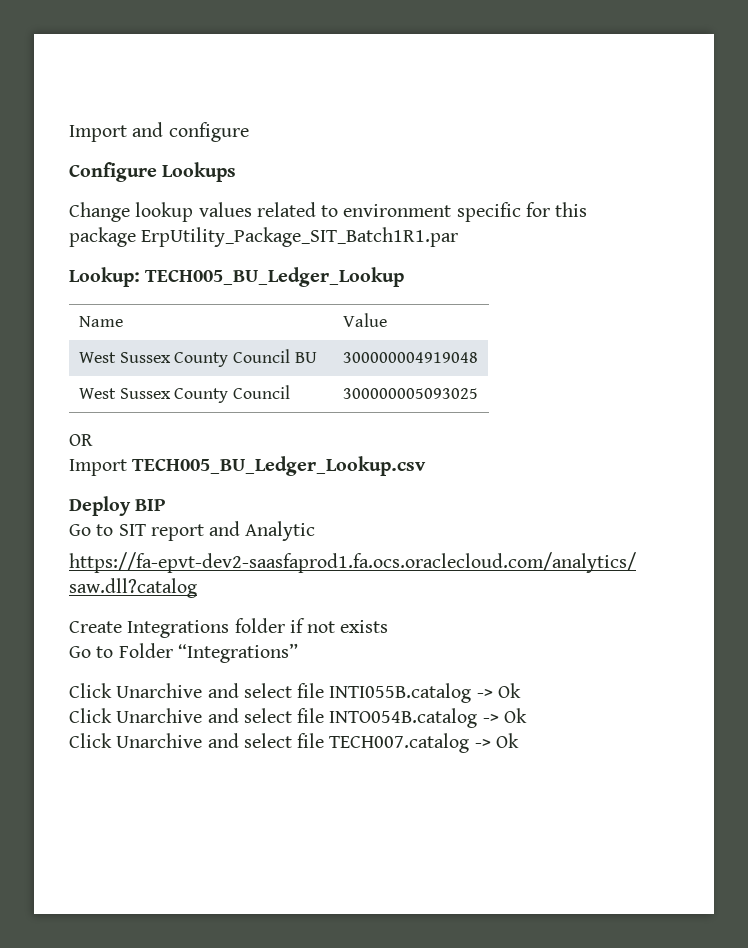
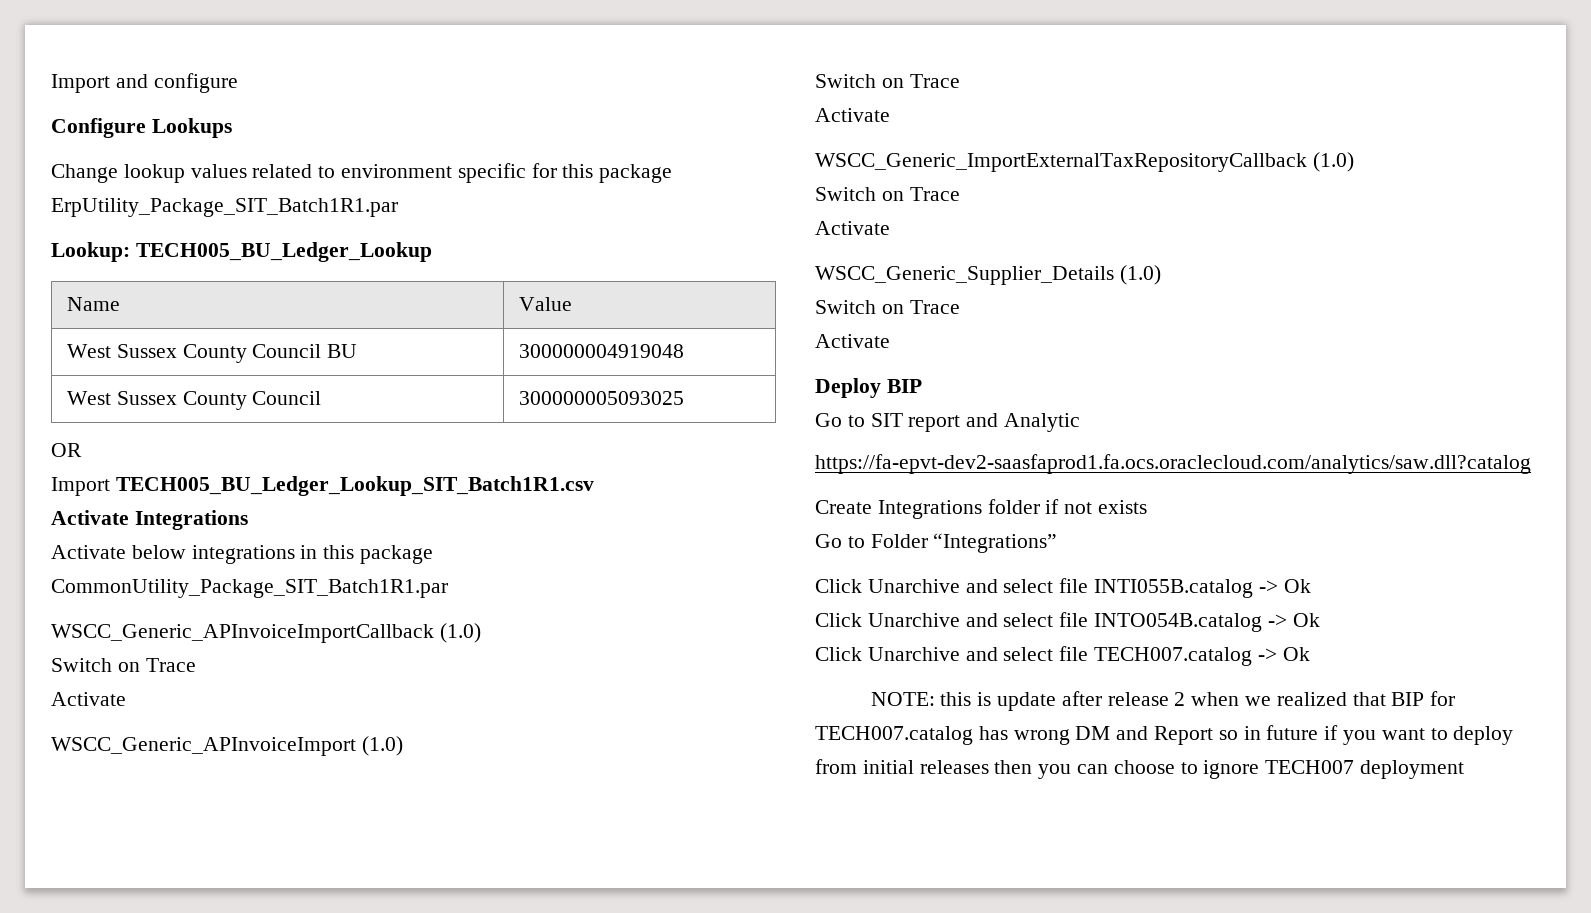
- Import TECH005_BU_Ledger_Lookup.csv
+ Import TECH005_BU_Ledger_Lookup_SIT_Batch1R1.csv
+ Activate Integrations
+ Activate below integrations in this package CommonUtility_Package_SIT_Batch1R1.par
+ WSCC_Generic_APInvoiceImportCallback (1.0)
+ Switch on Trace
+ Activate
+ WSCC_Generic_APInvoiceImport (1.0)
+ Switch on Trace
+ Activate
+ WSCC_Generic_ImportExternalTaxRepositoryCallback (1.0)
+ Switch on Trace
+ Activate
+ WSCC_Generic_Supplier_Details (1.0)
+ Switch on Trace
+ Activate
+ NOTE: this is update after release 2 when we realized that BIP for TECH007.catalog has wrong DM and Report so in future if you want to deploy from initial releases then you can choose to ignore TECH007 deployment

